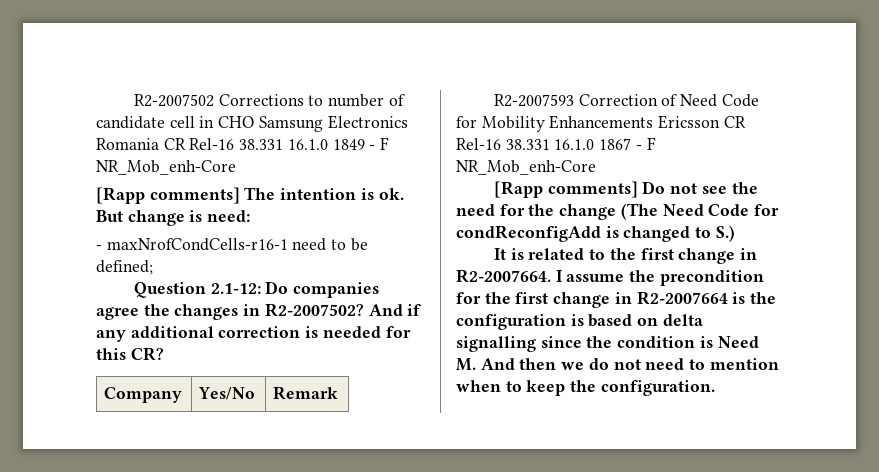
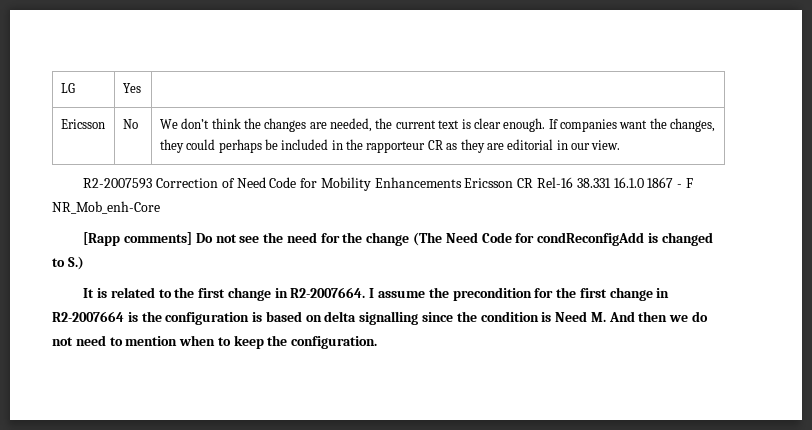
- R2-2007502 Corrections to number of candidate cell in CHO Samsung Electronics Romania CR Rel-16 38.331 16.1.0 1849 - F NR_Mob_enh-Core
- [Rapp comments] The intention is ok. But change is need:
- - maxNrofCondCells-r16-1 need to be defined;
- Question 2.1-12: Do companies agree the changes in R2-2007502? And if any additional correction is needed for this CR?
- Company | Yes/No | Remark
+ LG | Yes |
+ Ericsson | No | We don’t think the changes are needed, the current text is clear enough. If companies want the changes, they could perhaps be included in the rapporteur CR as they are editorial in our view.

